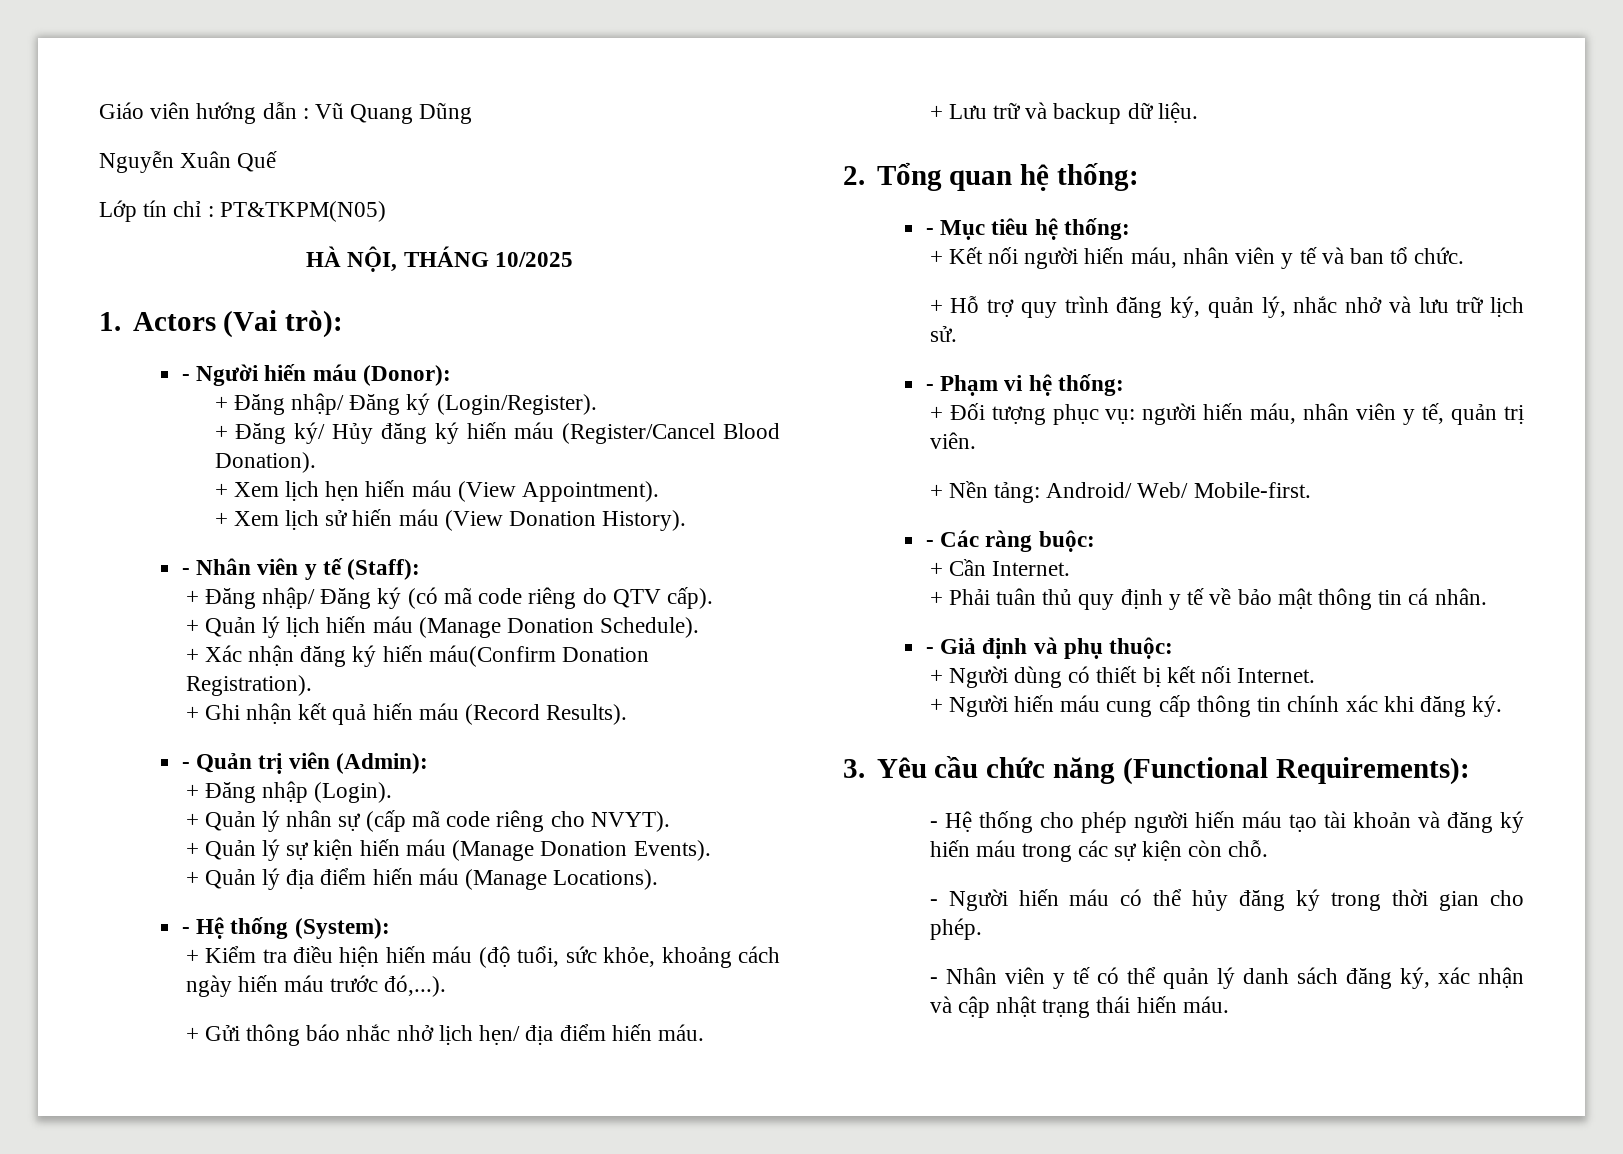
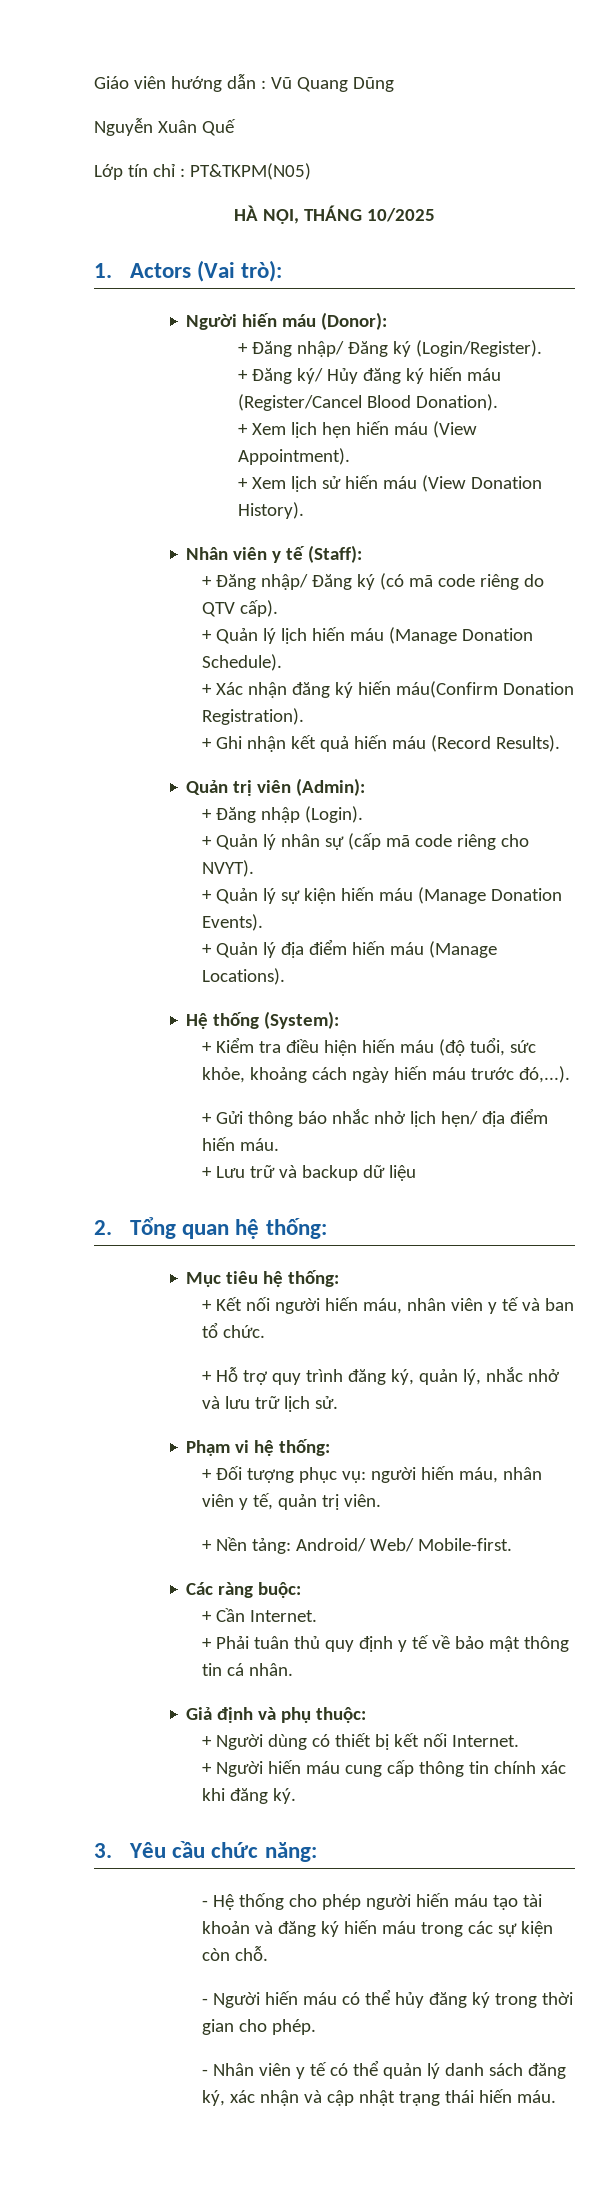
- - Người hiến máu (Donor):
+ Người hiến máu (Donor):
- - Nhân viên y tế (Staff):
+ Nhân viên y tế (Staff):
- - Quản trị viên (Admin):
+ Quản trị viên (Admin):
- - Hệ thống (System):
+ Hệ thống (System):
- + Lưu trữ và backup dữ liệu.
+ + Lưu trữ và backup dữ liệu
- - Mục tiêu hệ thống:
+ Mục tiêu hệ thống:
- - Phạm vi hệ thống:
+ Phạm vi hệ thống:
- - Các ràng buộc:
+ Các ràng buộc:
- - Giả định và phụ thuộc:
+ Giả định và phụ thuộc:
- 3. Yêu cầu chức năng (Functional Requirements):
+ 3. Yêu cầu chức năng:

